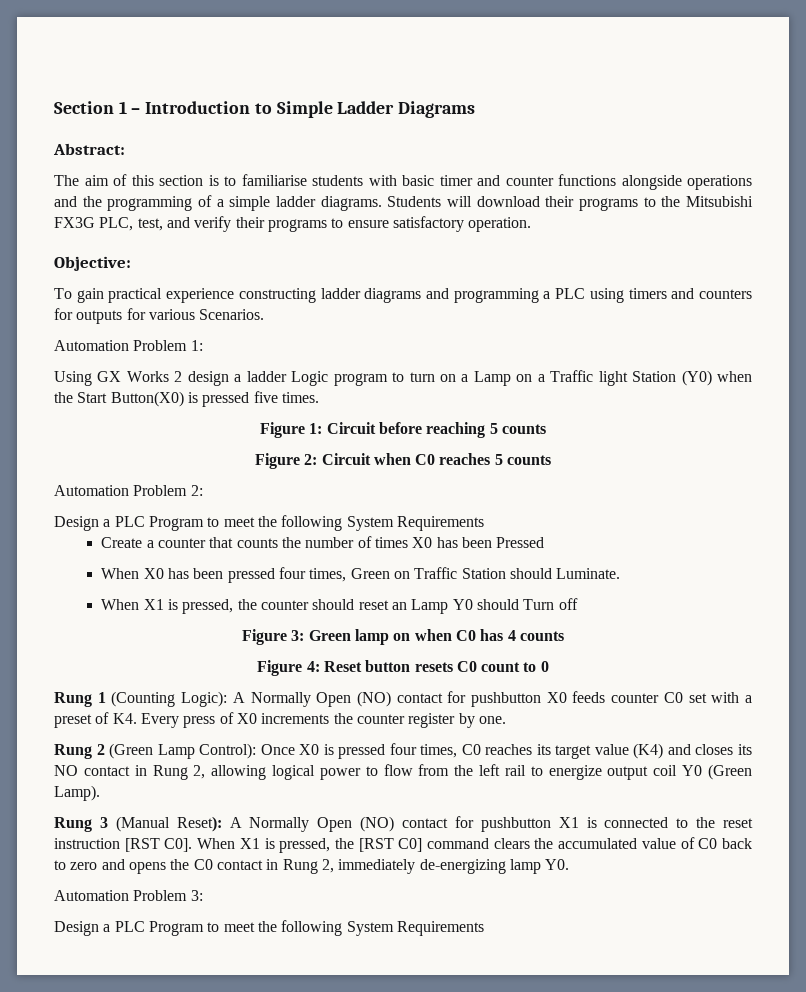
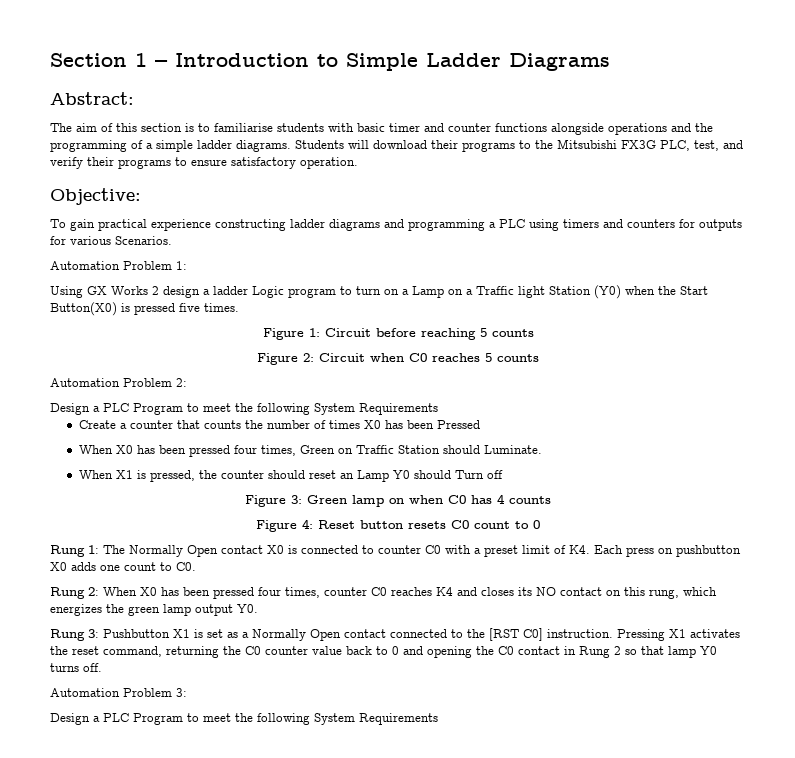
- Rung 1 (Counting Logic): A Normally Open (NO) contact for pushbutton X0 feeds counter C0 set with a preset of K4. Every press of X0 increments the counter register by one.
- Rung 2 (Green Lamp Control): Once X0 is pressed four times, C0 reaches its target value (K4) and closes its NO contact in Rung 2, allowing logical power to flow from the left rail to energize output coil Y0 (Green Lamp).
- Rung 3 (Manual Reset): A Normally Open (NO) contact for pushbutton X1 is connected to the reset instruction [RST C0]. When X1 is pressed, the [RST C0] command clears the accumulated value of C0 back to zero and opens the C0 contact in Rung 2, immediately de-energizing lamp Y0.
+ Rung 1: The Normally Open contact X0 is connected to counter C0 with a preset limit of K4. Each press on pushbutton X0 adds one count to C0.
+ Rung 2: When X0 has been pressed four times, counter C0 reaches K4 and closes its NO contact on this rung, which energizes the green lamp output Y0.
+ Rung 3: Pushbutton X1 is set as a Normally Open contact connected to the [RST C0] instruction. Pressing X1 activates the reset command, returning the C0 counter value back to 0 and opening the C0 contact in Rung 2 so that lamp Y0 turns off.

